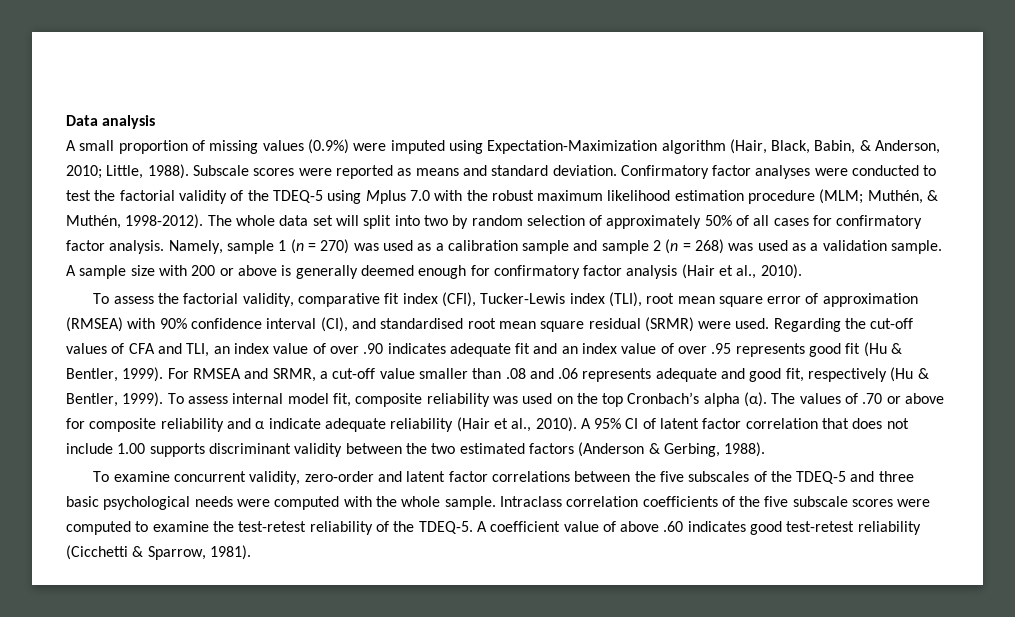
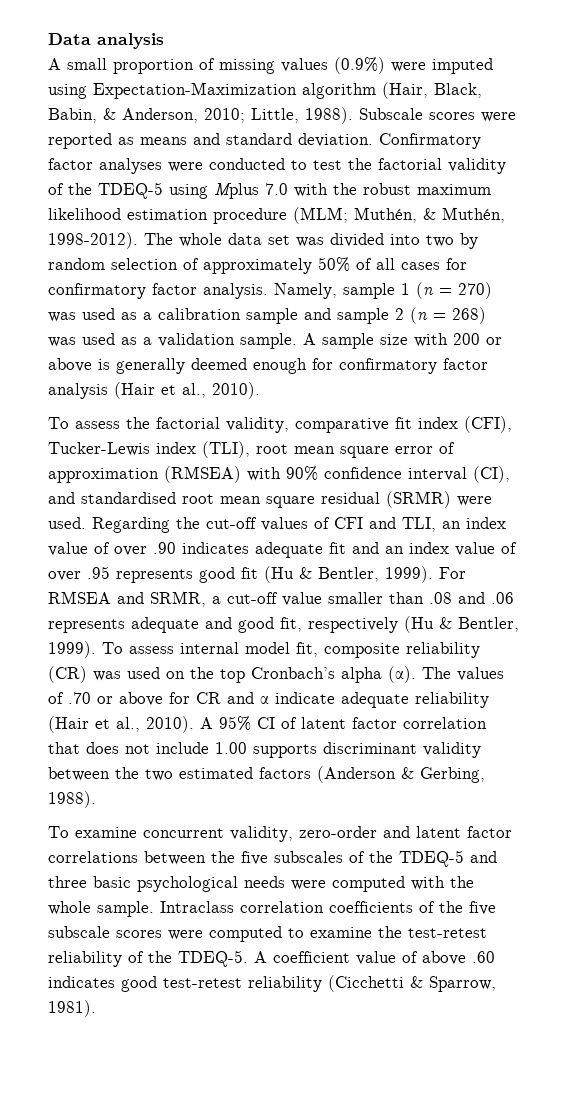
- The whole data set will split into two by random selection of approximately 50% of all cases for confirmatory factor analysis.
+ The whole data set was divided into two by random selection of approximately 50% of all cases for confirmatory factor analysis.
- Regarding the cut-off values of CFA and TLI, an index value of over .90 indicates adequate fit and an index value of over .95 represents good fit (Hu & Bentler, 1999).
+ Regarding the cut-off values of CFI and TLI, an index value of over .90 indicates adequate fit and an index value of over .95 represents good fit (Hu & Bentler, 1999).
- To assess internal model fit, composite reliability was used on the top Cronbach’s alpha (α).
+ To assess internal model fit, composite reliability (CR) was used on the top Cronbach’s alpha (α).
- The values of .70 or above for composite reliability and α indicate adequate reliability (Hair et al., 2010).
+ The values of .70 or above for CR and α indicate adequate reliability (Hair et al., 2010).

